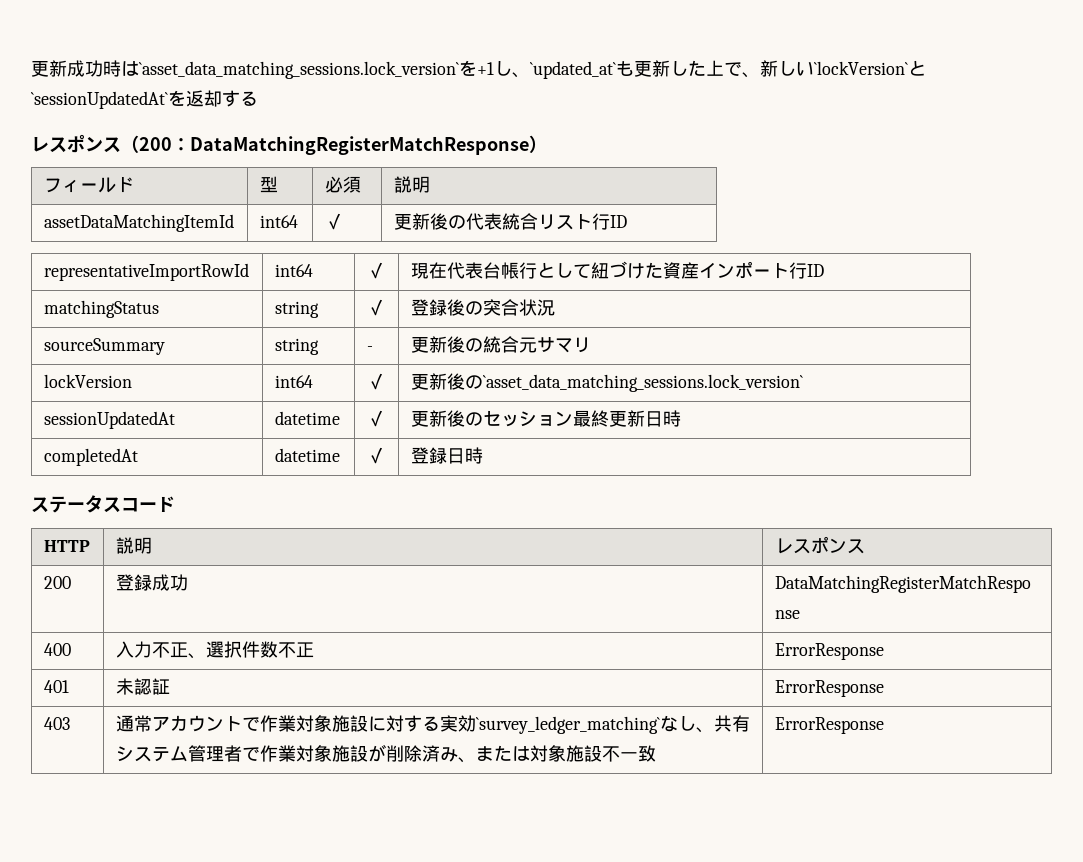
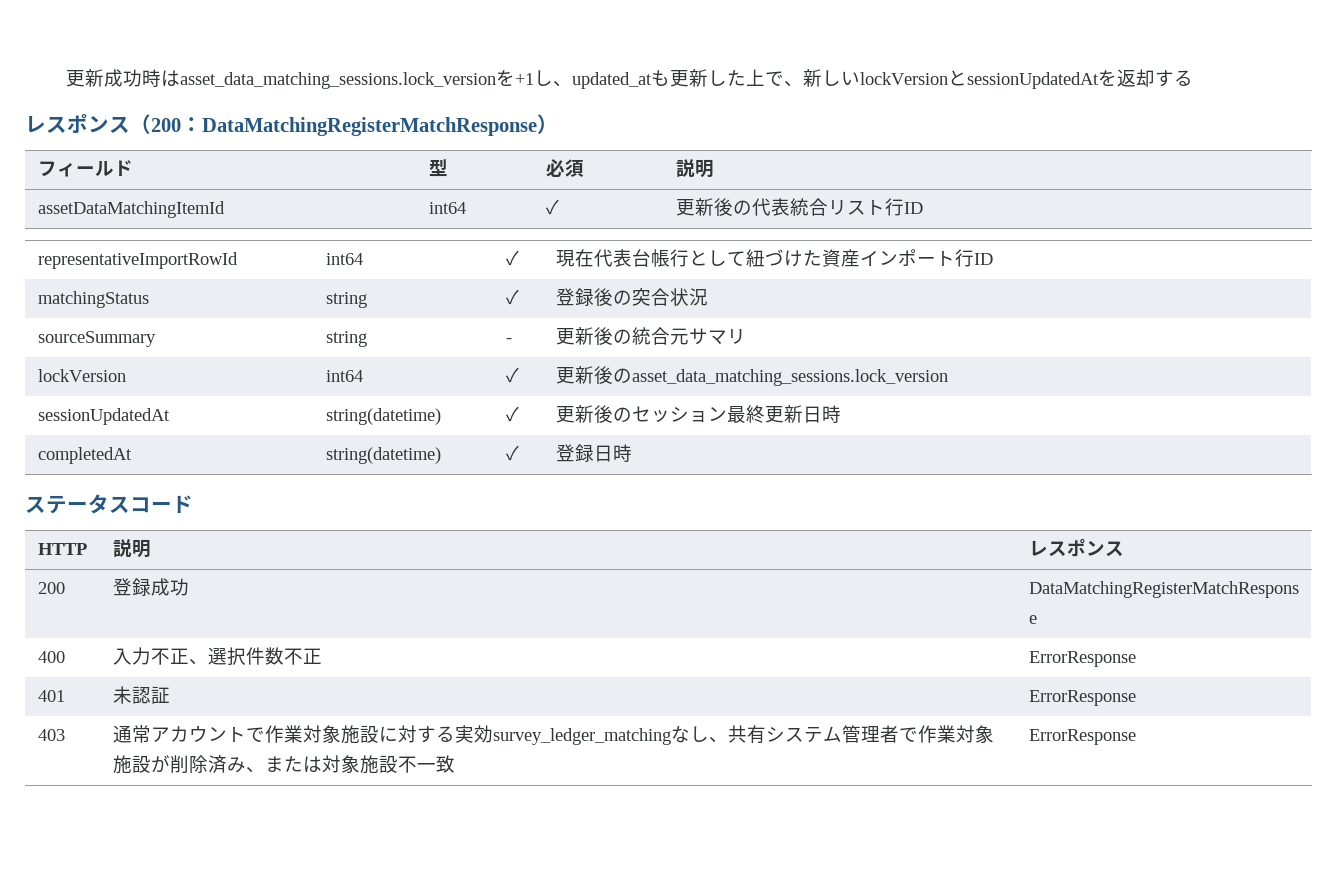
- 更新成功時は`asset_data_matching_sessions.lock_version`を+1し、`updated_at`も更新した上で、新しい`lockVersion`と`sessionUpdatedAt`を返却する
+ 更新成功時はasset_data_matching_sessions.lock_versionを+1し、updated_atも更新した上で、新しいlockVersionとsessionUpdatedAtを返却する
- lockVersion | int64 | ✓ | 更新後の`asset_data_matching_sessions.lock_version`
+ lockVersion | int64 | ✓ | 更新後のasset_data_matching_sessions.lock_version
- sessionUpdatedAt | datetime | ✓ | 更新後のセッション最終更新日時
+ sessionUpdatedAt | string(datetime) | ✓ | 更新後のセッション最終更新日時
- completedAt | datetime | ✓ | 登録日時
+ completedAt | string(datetime) | ✓ | 登録日時
- 403 | 通常アカウントで作業対象施設に対する実効`survey_ledger_matching`なし、共有システム管理者で作業対象施設が削除済み、または対象施設不一致 | ErrorResponse
+ 403 | 通常アカウントで作業対象施設に対する実効survey_ledger_matchingなし、共有システム管理者で作業対象施設が削除済み、または対象施設不一致 | ErrorResponse

